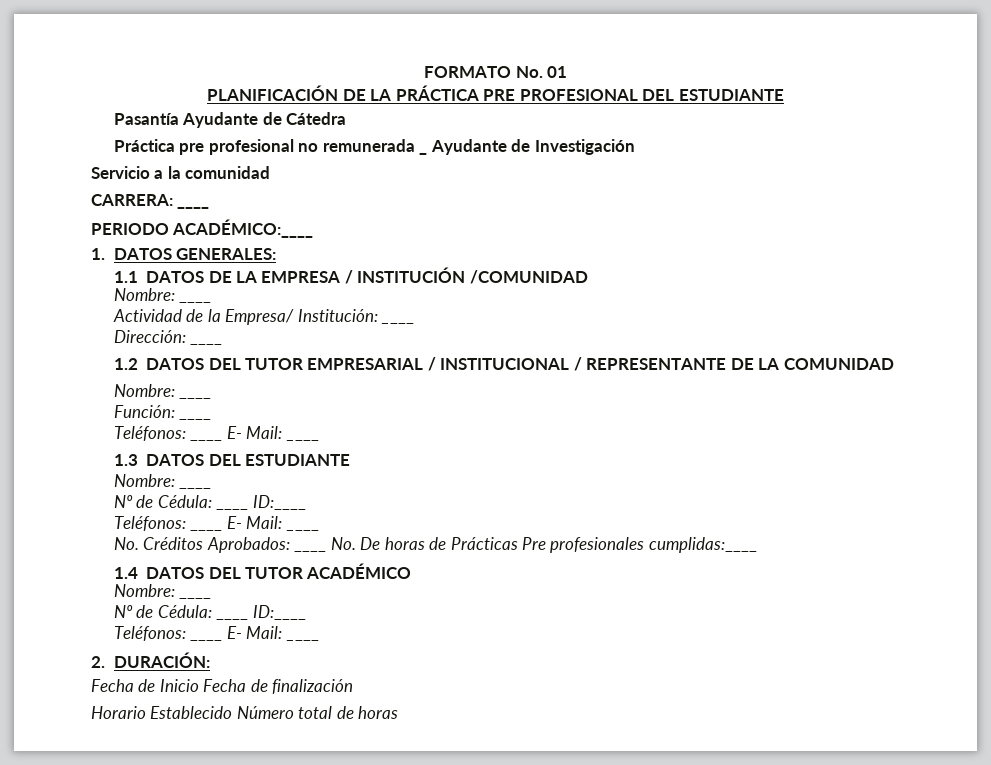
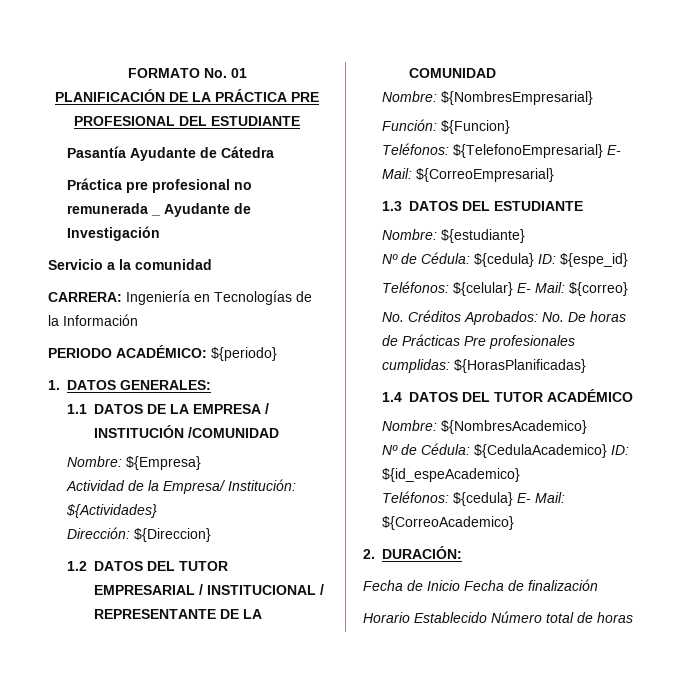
- CARRERA: ____
+ CARRERA: Ingeniería en Tecnologías de la Información
- PERIODO ACADÉMICO:____
+ PERIODO ACADÉMICO: ${periodo}
  1.1 DATOS DE LA EMPRESA / INSTITUCIÓN /COMUNIDAD
- Nombre: ____
+ Nombre: ${Empresa}
- Actividad de la Empresa/ Institución: ____
+ Actividad de la Empresa/ Institución: ${Actividades}
- Dirección: ____
+ Dirección: ${Direccion}
  1.2 DATOS DEL TUTOR EMPRESARIAL / INSTITUCIONAL / REPRESENTANTE DE LA COMUNIDAD
- Nombre: ____
+ Nombre: ${NombresEmpresarial}
- Función: ____
- Teléfonos: ____ E- Mail: ____
+ Función: ${Funcion}
+ Teléfonos: ${TelefonoEmpresarial} E- Mail: ${CorreoEmpresarial}
  1.3 DATOS DEL ESTUDIANTE
- Nombre: ____
- Nº de Cédula: ____ ID:____
- Teléfonos: ____ E- Mail: ____
+ Nombre: ${estudiante}
+ Nº de Cédula: ${cedula} ID: ${espe_id}
+ Teléfonos: ${celular} E- Mail: ${correo}
- No. Créditos Aprobados: ____ No. De horas de Prácticas Pre profesionales cumplidas:____
+ No. Créditos Aprobados: No. De horas de Prácticas Pre profesionales cumplidas: ${HorasPlanificadas}
  1.4 DATOS DEL TUTOR ACADÉMICO
- Nombre: ____
- Nº de Cédula: ____ ID:____
- Teléfonos: ____ E- Mail: ____
+ Nombre: ${NombresAcademico}
+ Nº de Cédula: ${CedulaAcademico} ID: ${id_espeAcademico}
+ Teléfonos: ${cedula} E- Mail: ${CorreoAcademico}

